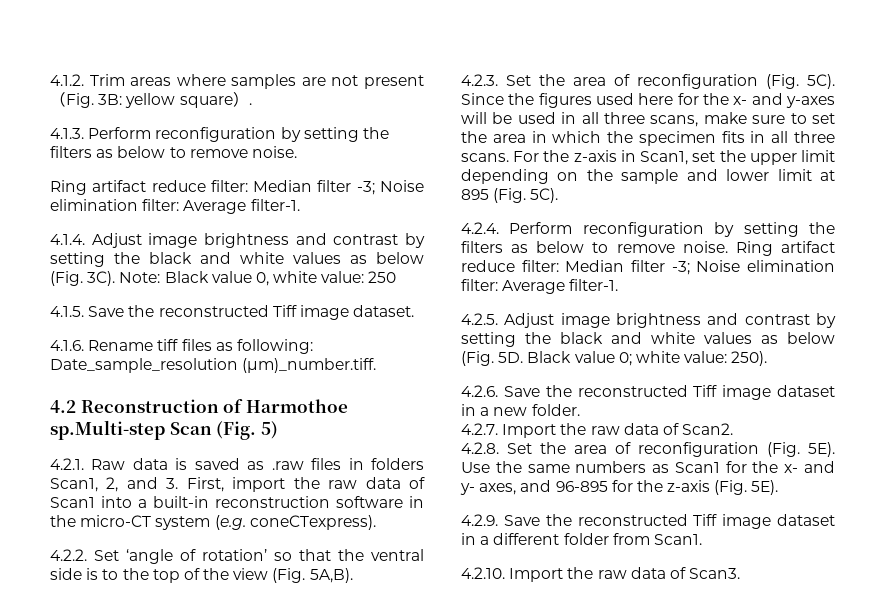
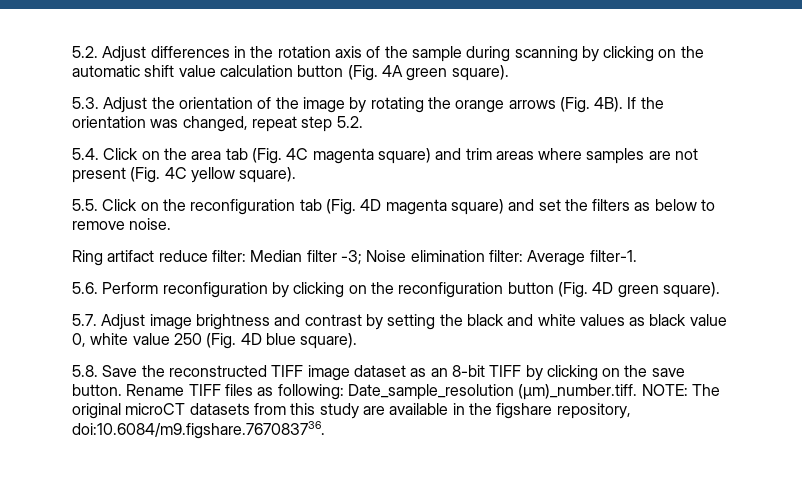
- 4.1.2. Trim areas where samples are not present（Fig. 3B: yellow square）.
- 4.1.3. Perform reconfiguration by setting the filters as below to remove noise.
+ 5.2. Adjust differences in the rotation axis of the sample during scanning by clicking on the automatic shift value calculation button (Fig. 4A green square).
+ 5.3. Adjust the orientation of the image by rotating the orange arrows (Fig. 4B). If the orientation was changed, repeat step 5.2.
+ 5.4. Click on the area tab (Fig. 4C magenta square) and trim areas where samples are not present (Fig. 4C yellow square).
+ 5.5. Click on the reconfiguration tab (Fig. 4D magenta square) and set the filters as below to remove noise.
- 4.1.4. Adjust image brightness and contrast by setting the black and white values as below (Fig. 3C). Note: Black value 0, white value: 250
- 4.1.5. Save the reconstructed Tiff image dataset.
- 4.1.6. Rename tiff files as following: Date_sample_resolution (µm)_number.tiff.
- 4.2 Reconstruction of Harmothoe sp.Multi-step Scan (Fig. 5)
- 4.2.1. Raw data is saved as .raw files in folders Scan1, 2, and 3. First, import the raw data of Scan1 into a built-in reconstruction software in the micro-CT system (e.g. coneCTexpress).
- 4.2.2. Set ‘angle of rotation’ so that the ventral side is to the top of the view (Fig. 5A,B).
- 4.2.3. Set the area of reconfiguration (Fig. 5C). Since the figures used here for the x- and y-axes will be used in all three scans, make sure to set the area in which the specimen fits in all three scans. For the z-axis in Scan1, set the upper limit depending on the sample and lower limit at 895 (Fig. 5C).
- 4.2.4. Perform reconfiguration by setting the filters as below to remove noise. Ring artifact reduce filter: Median filter -3; Noise elimination filter: Average filter-1.
- 4.2.5. Adjust image brightness and contrast by setting the black and white values as below (Fig. 5D. Black value 0; white value: 250).
- 4.2.6. Save the reconstructed Tiff image dataset in a new folder.
- 4.2.7. Import the raw data of Scan2.
- 4.2.8. Set the area of reconfiguration (Fig. 5E). Use the same numbers as Scan1 for the x- and y- axes, and 96-895 for the z-axis (Fig. 5E).
- 4.2.9. Save the reconstructed Tiff image dataset in a different folder from Scan1.
- 4.2.10. Import the raw data of Scan3.
+ 5.6. Perform reconfiguration by clicking on the reconfiguration button (Fig. 4D green square).
+ 5.7. Adjust image brightness and contrast by setting the black and white values as black value 0, white value 250 (Fig. 4D blue square).
+ 5.8. Save the reconstructed TIFF image dataset as an 8-bit TIFF by clicking on the save button. Rename TIFF files as following: Date_sample_resolution (µm)_number.tiff. NOTE: The original microCT datasets from this study are available in the figshare repository, doi:10.6084/m9.figshare.767083736.

